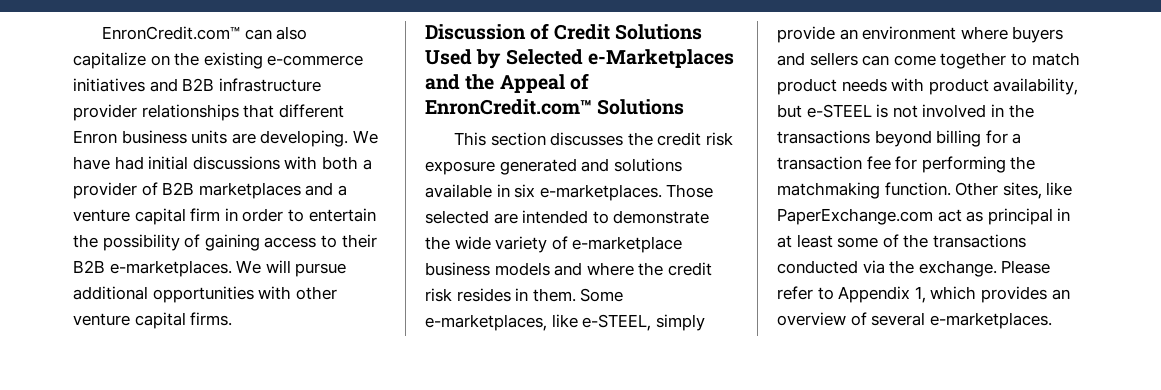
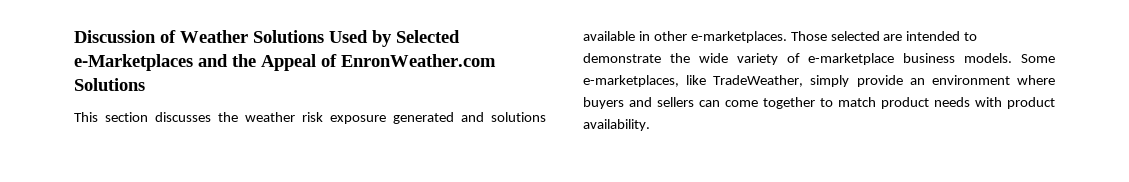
- EnronCredit.com™ can also capitalize on the existing e-commerce initiatives and B2B infrastructure provider relationships that different Enron business units are developing. We have had initial discussions with both a provider of B2B marketplaces and a venture capital firm in order to entertain the possibility of gaining access to their B2B e-marketplaces. We will pursue additional opportunities with other venture capital firms.
- Discussion of Credit Solutions Used by Selected e-Marketplaces and the Appeal of EnronCredit.com™ Solutions
+ Discussion of Weather Solutions Used by Selected e-Marketplaces and the Appeal of EnronWeather.com Solutions
- This section discusses the credit risk exposure generated and solutions available in six e-marketplaces.
+ This section discusses the weather risk exposure generated and solutions available in other e-marketplaces.
- Those selected are intended to demonstrate the wide variety of e-marketplace business models and where the credit risk resides in them.
+ Those selected are intended to demonstrate the wide variety of e-marketplace business models.
- Some e-marketplaces, like e-STEEL, simply provide an environment where buyers and sellers can come together to match product needs with product availability, but e-STEEL is not involved in the transactions beyond billing for a transaction fee for performing the matchmaking function. Other sites, like PaperExchange.com act as principal in at least some of the transactions conducted via the exchange. Please refer to Appendix 1, which provides an overview of several e-marketplaces.
+ Some e-marketplaces, like TradeWeather, simply provide an environment where buyers and sellers can come together to match product needs with product availability.

